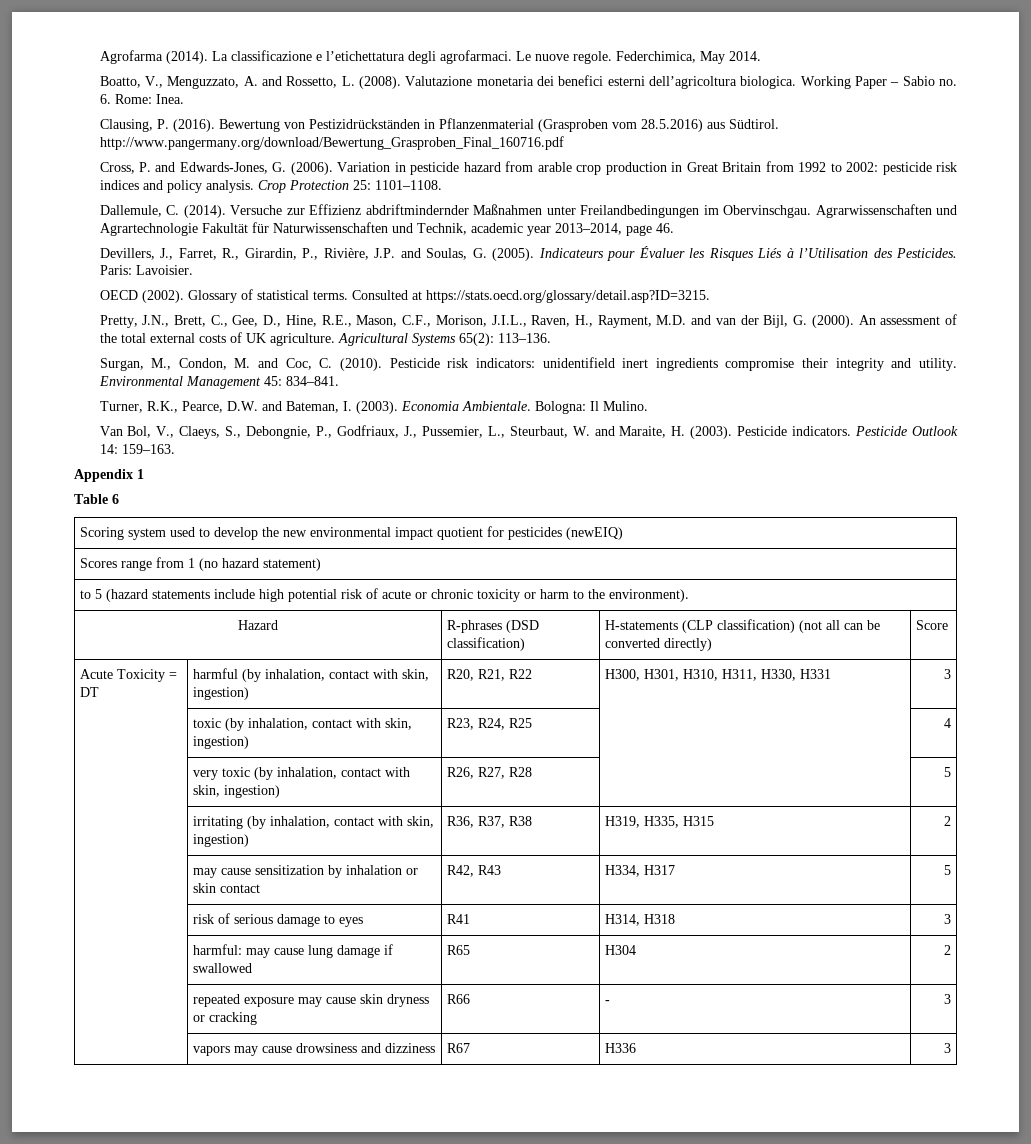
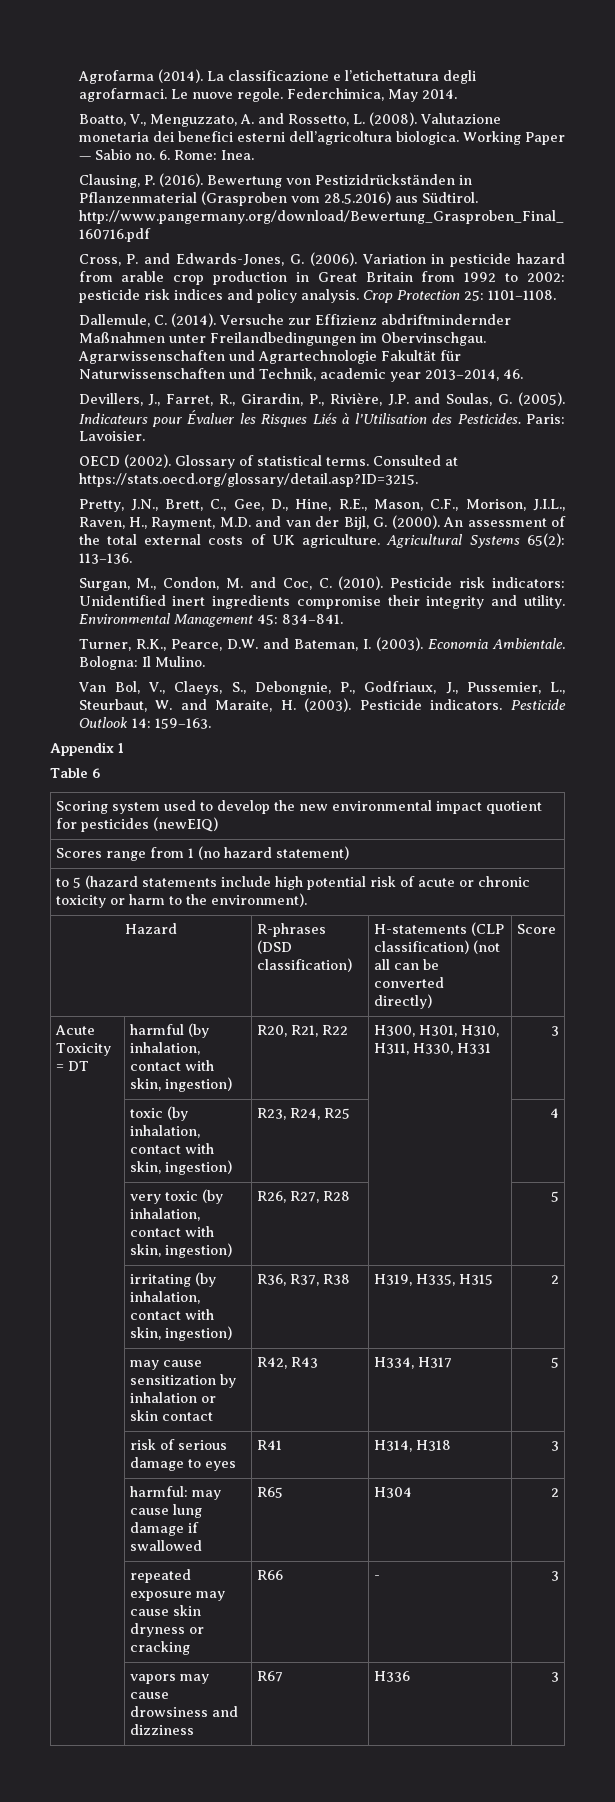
- Working Paper – Sabio no. 6. Rome: Inea.
+ Working Paper — Sabio no. 6. Rome: Inea.
- Agrarwissenschaften und Agrartechnologie Fakultät für Naturwissenschaften und Technik, academic year 2013–2014, page 46.
+ Agrarwissenschaften und Agrartechnologie Fakultät für Naturwissenschaften und Technik, academic year 2013–2014, 46.
- Pesticide risk indicators: unidentifield inert ingredients compromise their integrity and utility.
+ Pesticide risk indicators: Unidentified inert ingredients compromise their integrity and utility.

